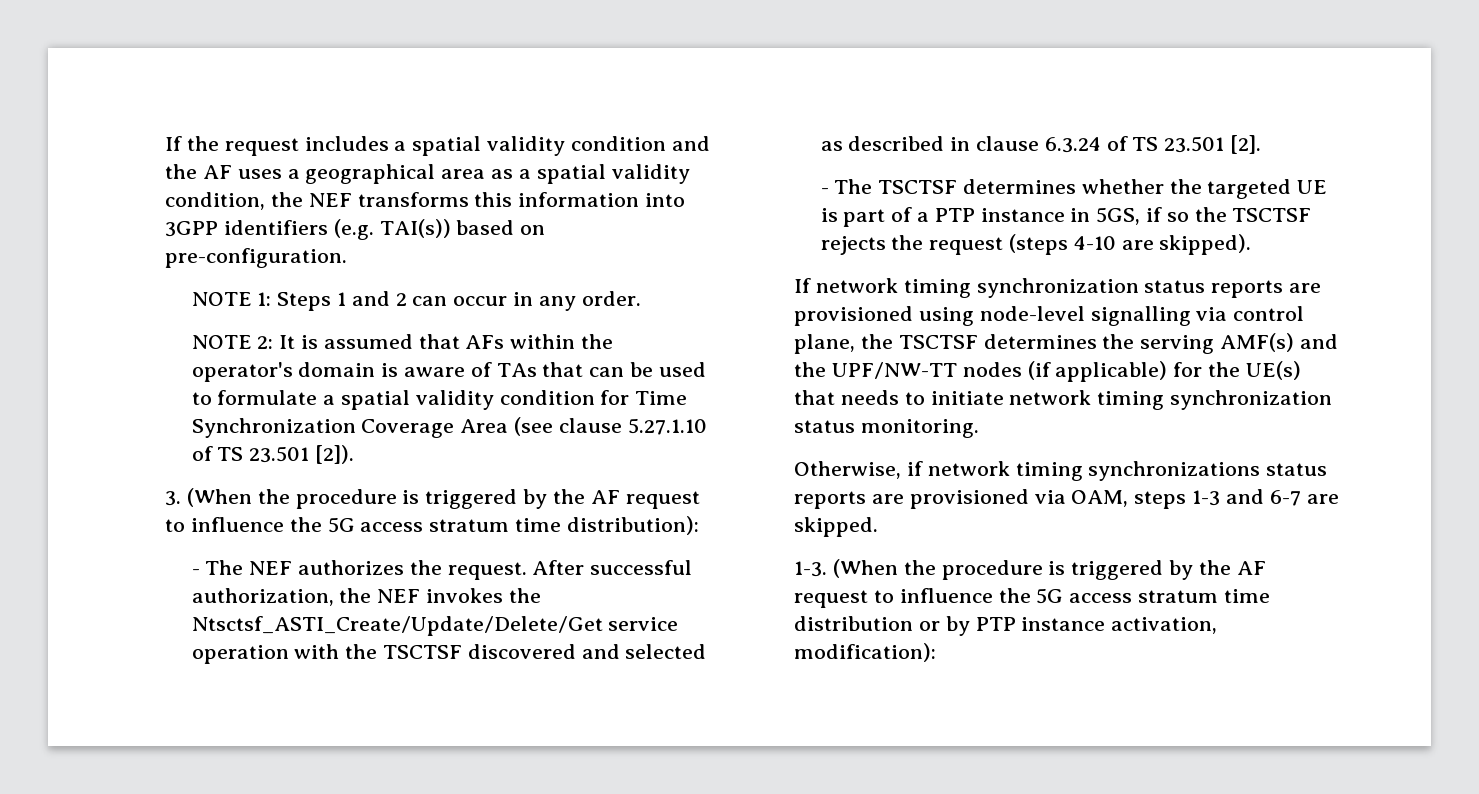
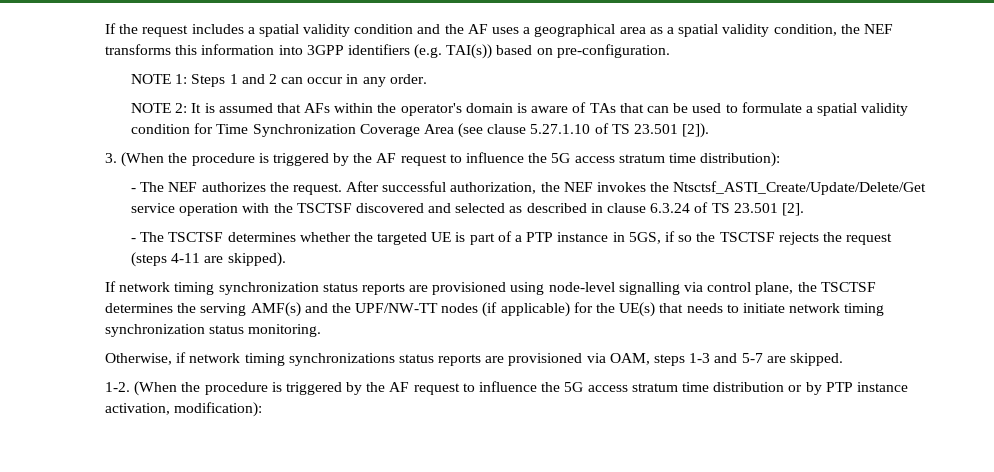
- - The TSCTSF determines whether the targeted UE is part of a PTP instance in 5GS, if so the TSCTSF rejects the request (steps 4-10 are skipped).
+ - The TSCTSF determines whether the targeted UE is part of a PTP instance in 5GS, if so the TSCTSF rejects the request (steps 4-11 are skipped).
- Otherwise, if network timing synchronizations status reports are provisioned via OAM, steps 1-3 and 6-7 are skipped.
+ Otherwise, if network timing synchronizations status reports are provisioned via OAM, steps 1-3 and 5-7 are skipped.
- 1-3.
+ 1-2.

